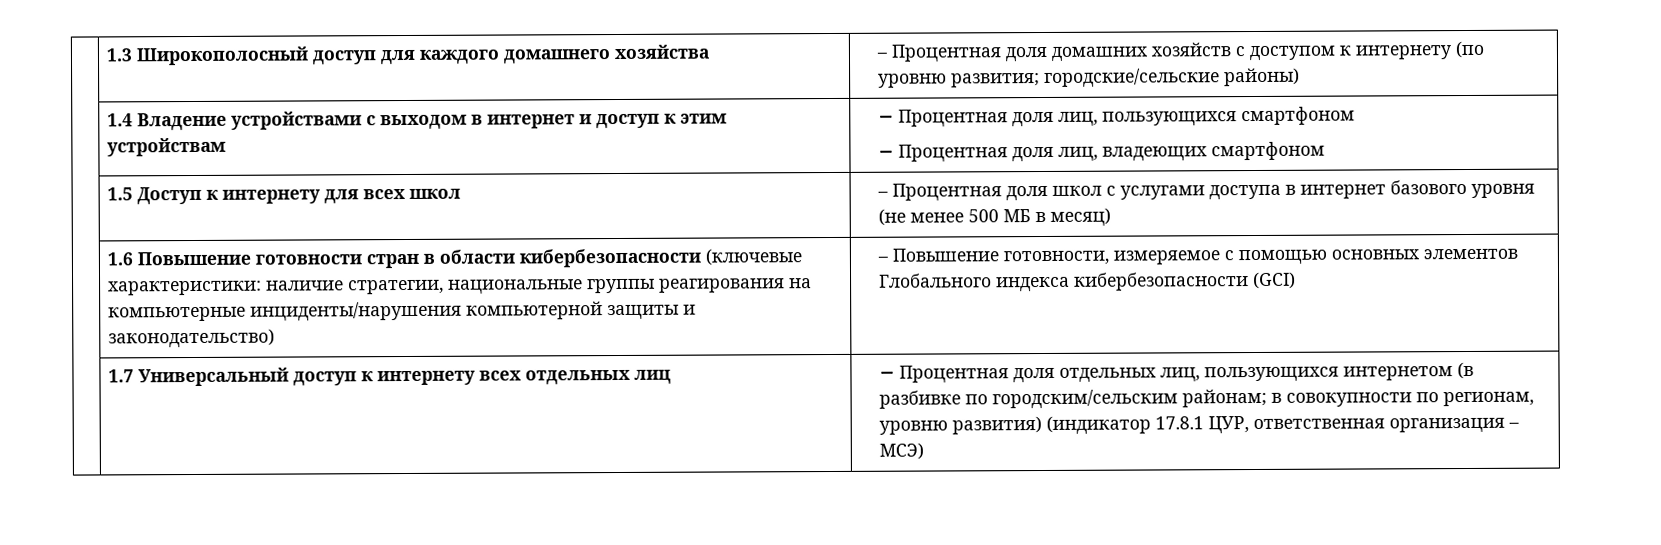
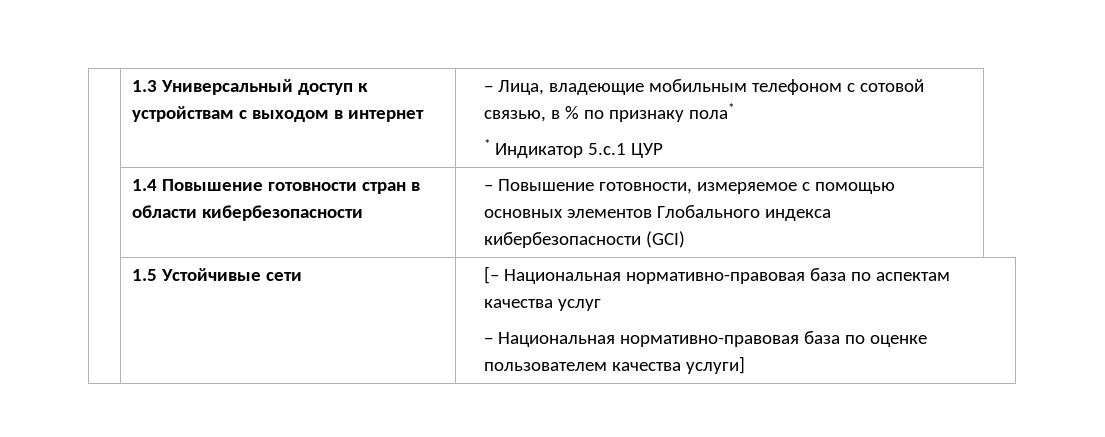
- | 1.3 Широкополосный доступ для каждого домашнего хозяйства | – Процентная доля домашних хозяйств с доступом к интернету (по уровню развития; городские/сельские районы)
- | 1.4 Владение устройствами с выходом в интернет и доступ к этим устройствам | − Процентная доля лиц, пользующихся смартфоном
- − Процентная доля лиц, владеющих смартфоном
- | 1.5 Доступ к интернету для всех школ | – Процентная доля школ с услугами доступа в интернет базового уровня (не менее 500 МБ в месяц)
- | 1.6 Повышение готовности стран в области кибербезопасности (ключевые характеристики: наличие стратегии, национальные группы реагирования на компьютерные инциденты/нарушения компьютерной защиты и законодательство) | – Повышение готовности, измеряемое с помощью основных элементов Глобального индекса кибербезопасности (GCI)
+ | 1.3 Универсальный доступ к устройствам с выходом в интернет | − Лица, владеющие мобильным телефоном с сотовой связью, в % по признаку пола*
+ * Индикатор 5.c.1 ЦУР
+ | 1.4 Повышение готовности стран в области кибербезопасности | – Повышение готовности, измеряемое с помощью основных элементов Глобального индекса кибербезопасности (GCI)
- | 1.7 Универсальный доступ к интернету всех отдельных лиц | − Процентная доля отдельных лиц, пользующихся интернетом (в разбивке по городским/сельским районам; в совокупности по регионам, уровню развития) (индикатор 17.8.1 ЦУР, ответственная организация – МСЭ)
+ | 1.5 Устойчивые сети | [– Национальная нормативнo-правовая база по аспектам качества услуг
+ − Национальная нормативно-правовая база по оценке пользователем качества услуги]

